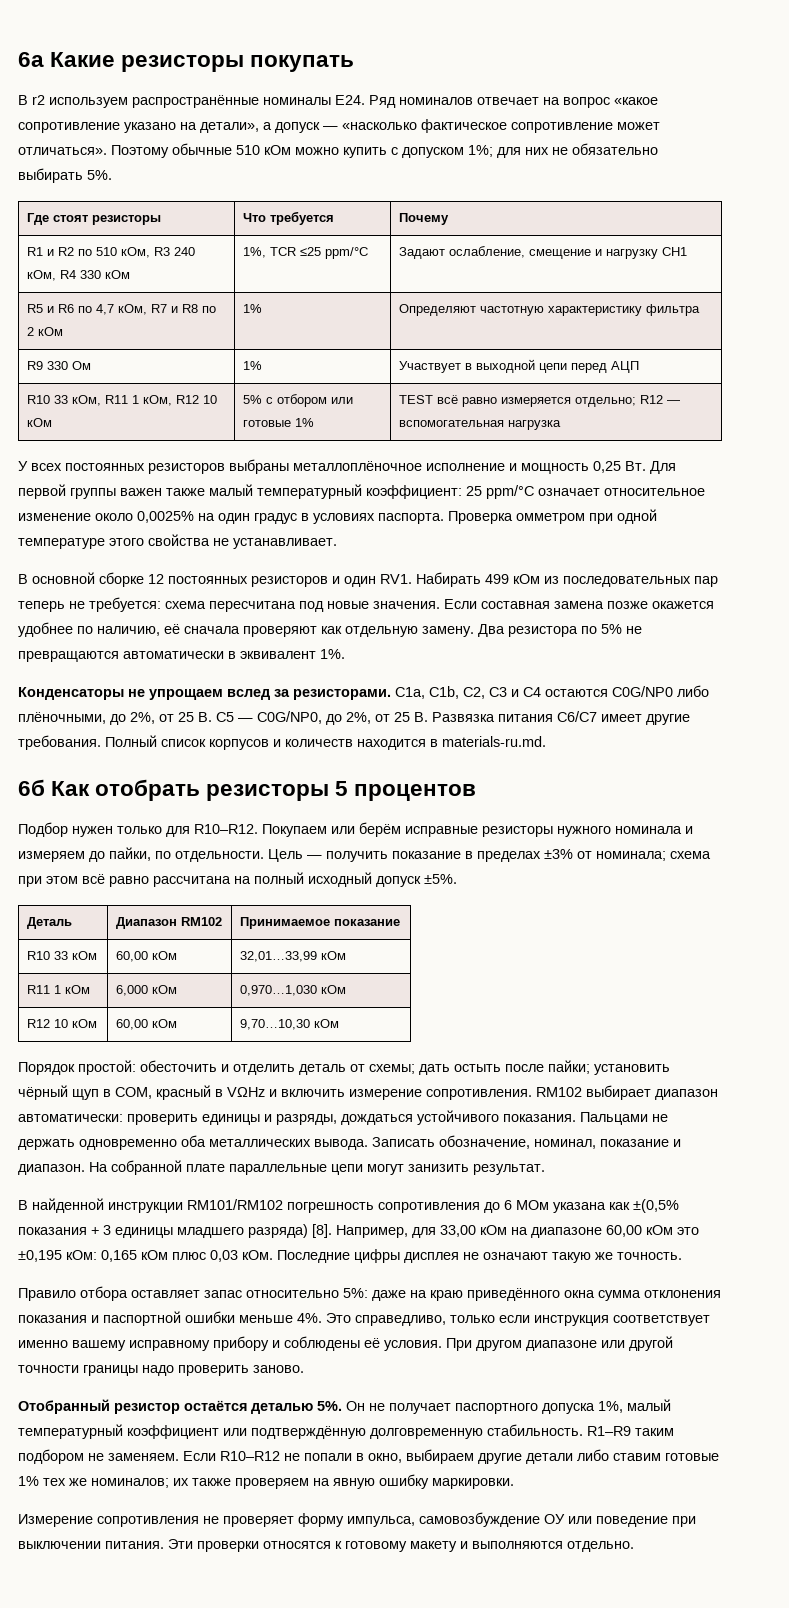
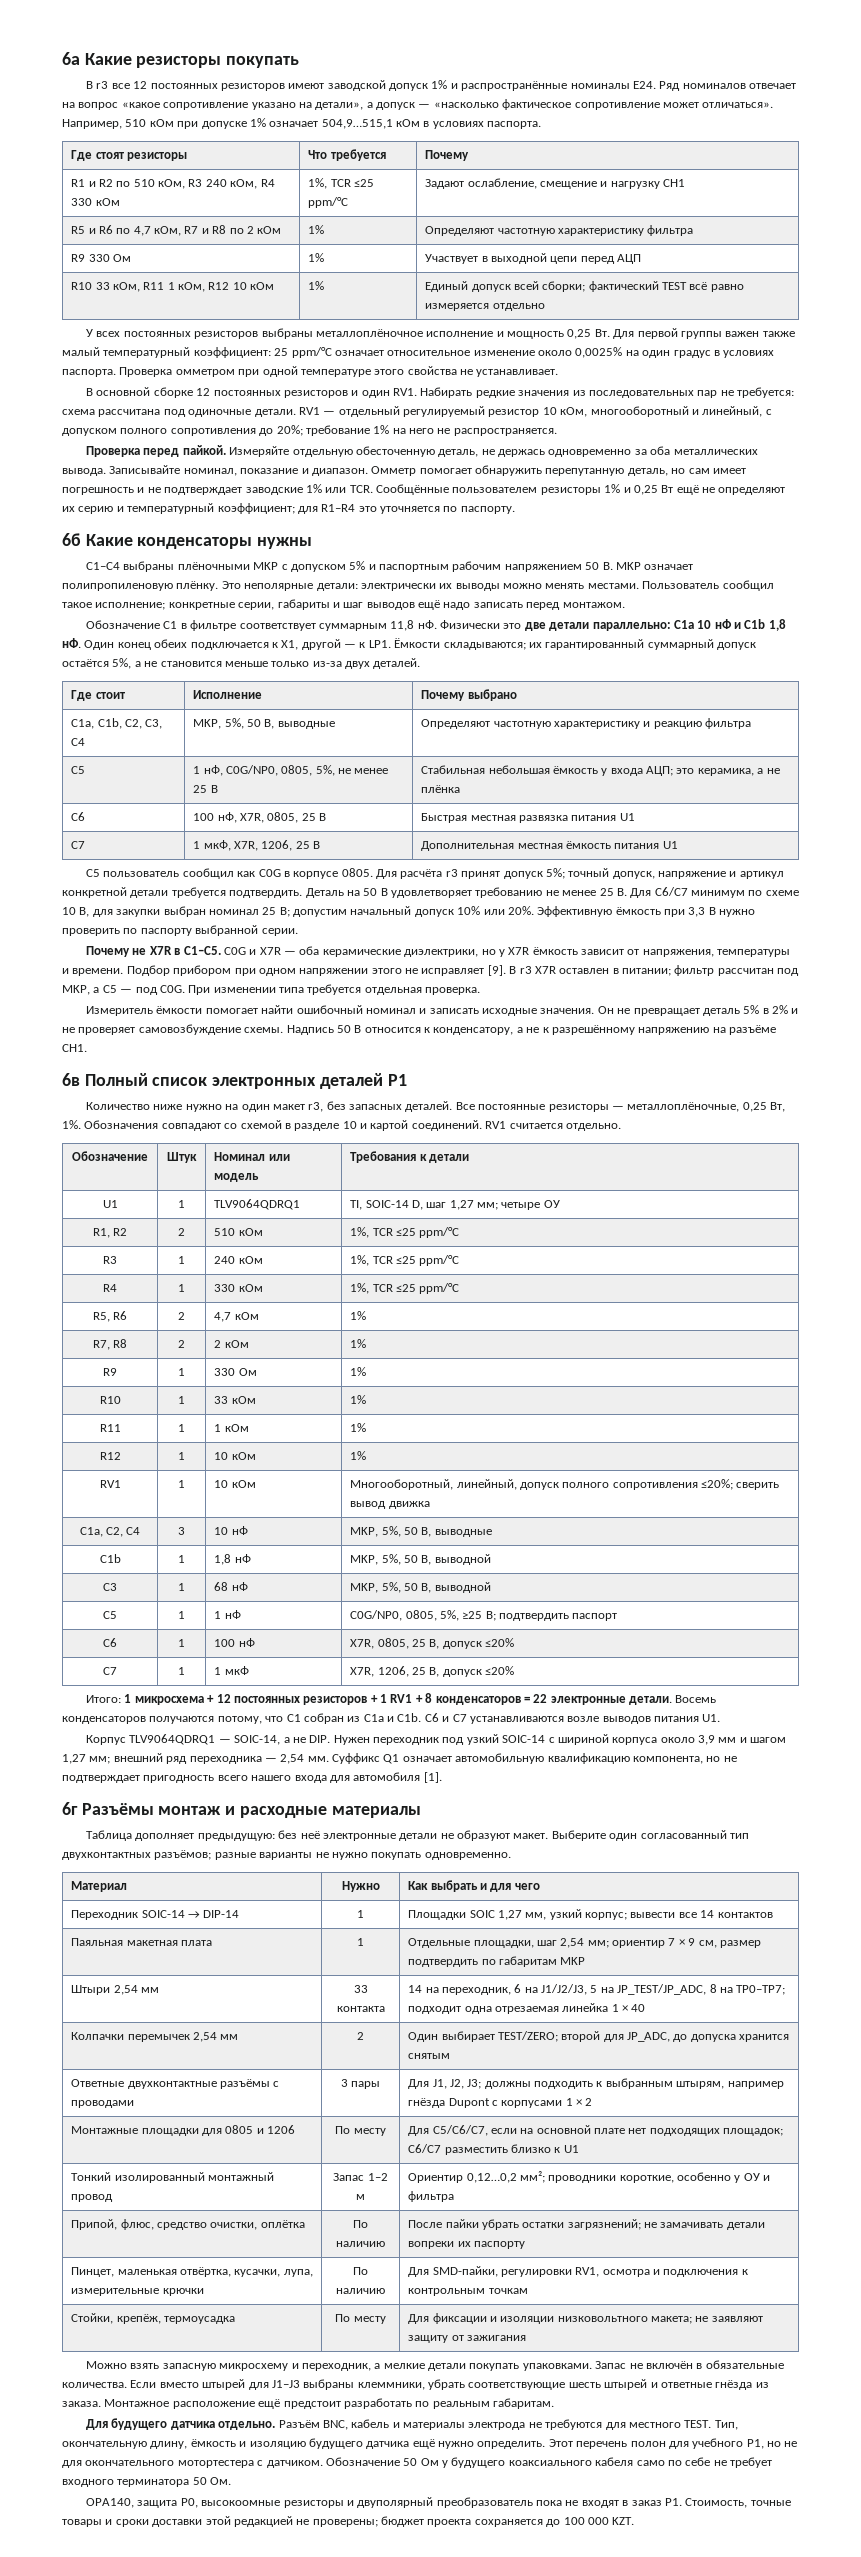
- В r2 используем распространённые номиналы E24. Ряд номиналов отвечает на вопрос «какое сопротивление указано на детали», а допуск — «насколько фактическое сопротивление может отличаться».
+ В r3 все 12 постоянных резисторов имеют заводской допуск 1% и распространённые номиналы E24. Ряд номиналов отвечает на вопрос «какое сопротивление указано на детали», а допуск — «насколько фактическое сопротивление может отличаться».
- Поэтому обычные 510 кОм можно купить с допуском 1%; для них не обязательно выбирать 5%.
+ Например, 510 кОм при допуске 1% означает 504,9…515,1 кОм в условиях паспорта.
- R10 33 кОм, R11 1 кОм, R12 10 кОм | 5% с отбором или готовые 1% | TEST всё равно измеряется отдельно; R12 — вспомогательная нагрузка
+ R10 33 кОм, R11 1 кОм, R12 10 кОм | 1% | Единый допуск всей сборки; фактический TEST всё равно измеряется отдельно
- В основной сборке 12 постоянных резисторов и один RV1. Набирать 499 кОм из последовательных пар теперь не требуется: схема пересчитана под новые значения. Если составная замена позже окажется удобнее по наличию, её сначала проверяют как отдельную замену. Два резистора по 5% не превращаются автоматически в эквивалент 1%.
- Конденсаторы не упрощаем вслед за резисторами. C1a, C1b, C2, C3 и C4 остаются C0G/NP0 либо плёночными, до 2%, от 25 В. C5 — C0G/NP0, до 2%, от 25 В. Развязка питания C6/C7 имеет другие требования. Полный список корпусов и количеств находится в materials-ru.md.
- 6б Как отобрать резисторы 5 процентов
- Подбор нужен только для R10–R12. Покупаем или берём исправные резисторы нужного номинала и измеряем до пайки, по отдельности. Цель — получить показание в пределах ±3% от номинала; схема при этом всё равно рассчитана на полный исходный допуск ±5%.
- Деталь | Диапазон RM102 | Принимаемое показание
- R10 33 кОм | 60,00 кОм | 32,01…33,99 кОм
- R11 1 кОм | 6,000 кОм | 0,970…1,030 кОм
- R12 10 кОм | 60,00 кОм | 9,70…10,30 кОм
- Порядок простой: обесточить и отделить деталь от схемы; дать остыть после пайки; установить чёрный щуп в COM, красный в VΩHz и включить измерение сопротивления. RM102 выбирает диапазон автоматически: проверить единицы и разряды, дождаться устойчивого показания. Пальцами не держать одновременно оба металлических вывода.
+ В основной сборке 12 постоянных резисторов и один RV1. Набирать редкие значения из последовательных пар не требуется: схема рассчитана под одиночные детали. RV1 — отдельный регулируемый резистор 10 кОм, многооборотный и линейный, с допуском полного сопротивления до 20%; требование 1% на него не распространяется.
+ Проверка перед пайкой. Измеряйте отдельную обесточенную деталь, не держась одновременно за оба металлических вывода.
- Записать обозначение, номинал, показание и диапазон.
+ Записывайте номинал, показание и диапазон.
- На собранной плате параллельные цепи могут занизить результат.
- В найденной инструкции RM101/RM102 погрешность сопротивления до 6 МОм указана как ±(0,5% показания + 3 единицы младшего разряда) [8]. Например, для 33,00 кОм на диапазоне 60,00 кОм это ±0,195 кОм: 0,165 кОм плюс 0,03 кОм. Последние цифры дисплея не означают такую же точность.
- Правило отбора оставляет запас относительно 5%: даже на краю приведённого окна сумма отклонения показания и паспортной ошибки меньше 4%. Это справедливо, только если инструкция соответствует именно вашему исправному прибору и соблюдены её условия. При другом диапазоне или другой точности границы надо проверить заново.
- Отобранный резистор остаётся деталью 5%. Он не получает паспортного допуска 1%, малый температурный коэффициент или подтверждённую долговременную стабильность. R1–R9 таким подбором не заменяем. Если R10–R12 не попали в окно, выбираем другие детали либо ставим готовые 1% тех же номиналов; их также проверяем на явную ошибку маркировки.
- Измерение сопротивления не проверяет форму импульса, самовозбуждение ОУ или поведение при выключении питания. Эти проверки относятся к готовому макету и выполняются отдельно.
+ Омметр помогает обнаружить перепутанную деталь, но сам имеет погрешность и не подтверждает заводские 1% или TCR. Сообщённые пользователем резисторы 1% и 0,25 Вт ещё не определяют их серию и температурный коэффициент; для R1–R4 это уточняется по паспорту.
+ 6б Какие конденсаторы нужны
+ C1–C4 выбраны плёночными MKP с допуском 5% и паспортным рабочим напряжением 50 В. MKP означает полипропиленовую плёнку. Это неполярные детали: электрически их выводы можно менять местами. Пользователь сообщил такое исполнение; конкретные серии, габариты и шаг выводов ещё надо записать перед монтажом.
+ Обозначение C1 в фильтре соответствует суммарным 11,8 нФ. Физически это две детали параллельно: C1a 10 нФ и C1b 1,8 нФ. Один конец обеих подключается к X1, другой — к LP1. Ёмкости складываются; их гарантированный суммарный допуск остаётся 5%, а не становится меньше только из-за двух деталей.
+ Где стоит | Исполнение | Почему выбрано
+ C1a, C1b, C2, C3, C4 | MKP, 5%, 50 В, выводные | Определяют частотную характеристику и реакцию фильтра
+ C5 | 1 нФ, C0G/NP0, 0805, 5%, не менее 25 В | Стабильная небольшая ёмкость у входа АЦП; это керамика, а не плёнка
+ C6 | 100 нФ, X7R, 0805, 25 В | Быстрая местная развязка питания U1
+ C7 | 1 мкФ, X7R, 1206, 25 В | Дополнительная местная ёмкость питания U1
+ C5 пользователь сообщил как C0G в корпусе 0805. Для расчёта r3 принят допуск 5%; точный допуск, напряжение и артикул конкретной детали требуется подтвердить. Деталь на 50 В удовлетворяет требованию не менее 25 В. Для C6/C7 минимум по схеме 10 В, для закупки выбран номинал 25 В; допустим начальный допуск 10% или 20%. Эффективную ёмкость при 3,3 В нужно проверить по паспорту выбранной серии.
+ Почему не X7R в C1–C5. C0G и X7R — оба керамические диэлектрики, но у X7R ёмкость зависит от напряжения, температуры и времени. Подбор прибором при одном напряжении этого не исправляет [9]. В r3 X7R оставлен в питании; фильтр рассчитан под MKP, а C5 — под C0G. При изменении типа требуется отдельная проверка.
+ Измеритель ёмкости помогает найти ошибочный номинал и записать исходные значения. Он не превращает деталь 5% в 2% и не проверяет самовозбуждение схемы. Надпись 50 В относится к конденсатору, а не к разрешённому напряжению на разъёме CH1.
+ 6в Полный список электронных деталей P1
+ Количество ниже нужно на один макет r3, без запасных деталей. Все постоянные резисторы — металлоплёночные, 0,25 Вт, 1%. Обозначения совпадают со схемой в разделе 10 и картой соединений. RV1 считается отдельно.
+ Обозначение | Штук | Номинал или модель | Требования к детали
+ U1 | 1 | TLV9064QDRQ1 | TI, SOIC-14 D, шаг 1,27 мм; четыре ОУ
+ R1, R2 | 2 | 510 кОм | 1%, TCR ≤25 ppm/°C
+ R3 | 1 | 240 кОм | 1%, TCR ≤25 ppm/°C
+ R4 | 1 | 330 кОм | 1%, TCR ≤25 ppm/°C
+ R5, R6 | 2 | 4,7 кОм | 1%
+ R7, R8 | 2 | 2 кОм | 1%
+ R9 | 1 | 330 Ом | 1%
+ R10 | 1 | 33 кОм | 1%
+ R11 | 1 | 1 кОм | 1%
+ R12 | 1 | 10 кОм | 1%
+ RV1 | 1 | 10 кОм | Многооборотный, линейный, допуск полного сопротивления ≤20%; сверить вывод движка
+ C1a, C2, C4 | 3 | 10 нФ | MKP, 5%, 50 В, выводные
+ C1b | 1 | 1,8 нФ | MKP, 5%, 50 В, выводной
+ C3 | 1 | 68 нФ | MKP, 5%, 50 В, выводной
+ C5 | 1 | 1 нФ | C0G/NP0, 0805, 5%, ≥25 В; подтвердить паспорт
+ C6 | 1 | 100 нФ | X7R, 0805, 25 В, допуск ≤20%
+ C7 | 1 | 1 мкФ | X7R, 1206, 25 В, допуск ≤20%
+ Итого: 1 микросхема + 12 постоянных резисторов + 1 RV1 + 8 конденсаторов = 22 электронные детали. Восемь конденсаторов получаются потому, что C1 собран из C1a и C1b. C6 и C7 устанавливаются возле выводов питания U1.
+ Корпус TLV9064QDRQ1 — SOIC-14, а не DIP. Нужен переходник под узкий SOIC-14 с шириной корпуса около 3,9 мм и шагом 1,27 мм; внешний ряд переходника — 2,54 мм. Суффикс Q1 означает автомобильную квалификацию компонента, но не подтверждает пригодность всего нашего входа для автомобиля [1].
+ 6г Разъёмы монтаж и расходные материалы
+ Таблица дополняет предыдущую: без неё электронные детали не образуют макет. Выберите один согласованный тип двухконтактных разъёмов; разные варианты не нужно покупать одновременно.
+ Материал | Нужно | Как выбрать и для чего
+ Переходник SOIC-14 → DIP-14 | 1 | Площадки SOIC 1,27 мм, узкий корпус; вывести все 14 контактов
+ Паяльная макетная плата | 1 | Отдельные площадки, шаг 2,54 мм; ориентир 7 × 9 см, размер подтвердить по габаритам MKP
+ Штыри 2,54 мм | 33 контакта | 14 на переходник, 6 на J1/J2/J3, 5 на JP_TEST/JP_ADC, 8 на TP0–TP7; подходит одна отрезаемая линейка 1 × 40
+ Колпачки перемычек 2,54 мм | 2 | Один выбирает TEST/ZERO; второй для JP_ADC, до допуска хранится снятым
+ Ответные двухконтактные разъёмы с проводами | 3 пары | Для J1, J2, J3; должны подходить к выбранным штырям, например гнёзда Dupont с корпусами 1 × 2
+ Монтажные площадки для 0805 и 1206 | По месту | Для C5/C6/C7, если на основной плате нет подходящих площадок; C6/C7 разместить близко к U1
+ Тонкий изолированный монтажный провод | Запас 1–2 м | Ориентир 0,12…0,2 мм²; проводники короткие, особенно у ОУ и фильтра
+ Припой, флюс, средство очистки, оплётка | По наличию | После пайки убрать остатки загрязнений; не замачивать детали вопреки их паспорту
+ Пинцет, маленькая отвёртка, кусачки, лупа, измерительные крючки | По наличию | Для SMD-пайки, регулировки RV1, осмотра и подключения к контрольным точкам
+ Стойки, крепёж, термоусадка | По месту | Для фиксации и изоляции низковольтного макета; не заявляют защиту от зажигания
+ Можно взять запасную микросхему и переходник, а мелкие детали покупать упаковками. Запас не включён в обязательные количества. Если вместо штырей для J1–J3 выбраны клеммники, убрать соответствующие шесть штырей и ответные гнёзда из заказа. Монтажное расположение ещё предстоит разработать по реальным габаритам.
+ Для будущего датчика отдельно. Разъём BNC, кабель и материалы электрода не требуются для местного TEST. Тип, окончательную длину, ёмкость и изоляцию будущего датчика ещё нужно определить. Этот перечень полон для учебного P1, но не для окончательного мотортестера с датчиком. Обозначение 50 Ом у будущего коаксиального кабеля само по себе не требует входного терминатора 50 Ом.
+ OPA140, защита P0, высокоомные резисторы и двуполярный преобразователь пока не входят в заказ P1. Стоимость, точные товары и сроки доставки этой редакцией не проверены; бюджет проекта сохраняется до 100 000 KZT.

